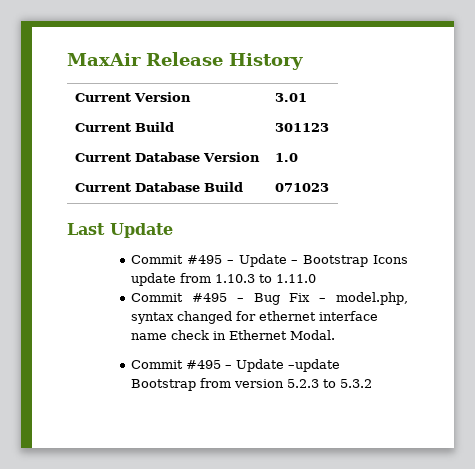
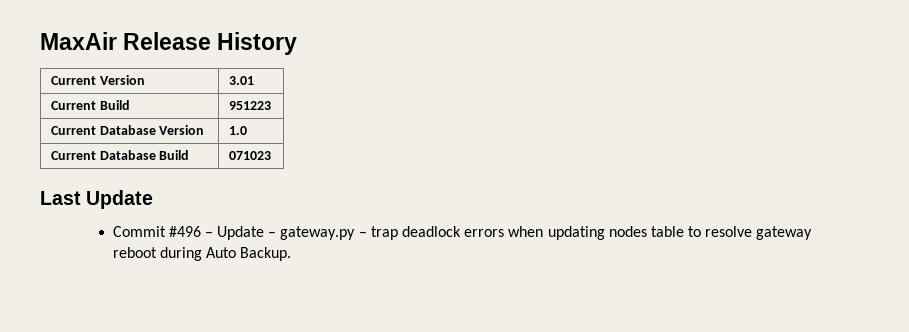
- Current Build | 301123
+ Current Build | 951223
- Commit #495 – Update – Bootstrap Icons update from 1.10.3 to 1.11.0
- Commit #495 – Bug Fix – model.php, syntax changed for ethernet interface name check in Ethernet Modal.
- Commit #495 – Update –update Bootstrap from version 5.2.3 to 5.3.2
+ Commit #496 – Update – gateway.py – trap deadlock errors when updating nodes table to resolve gateway reboot during Auto Backup.

